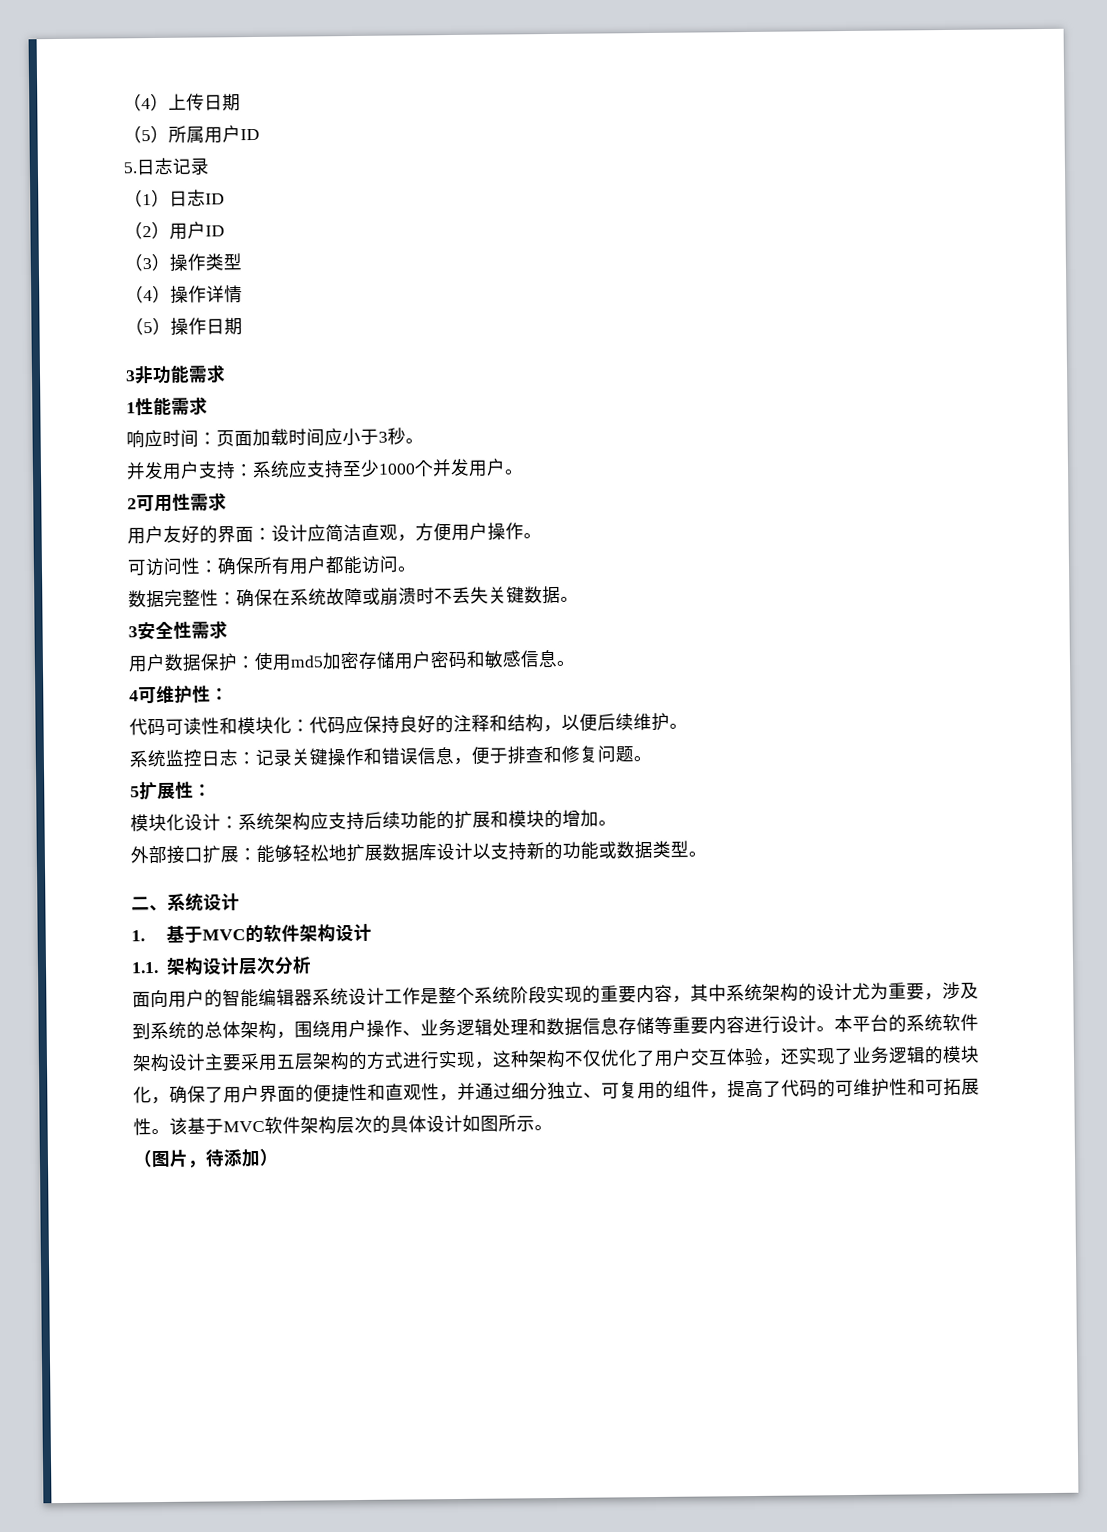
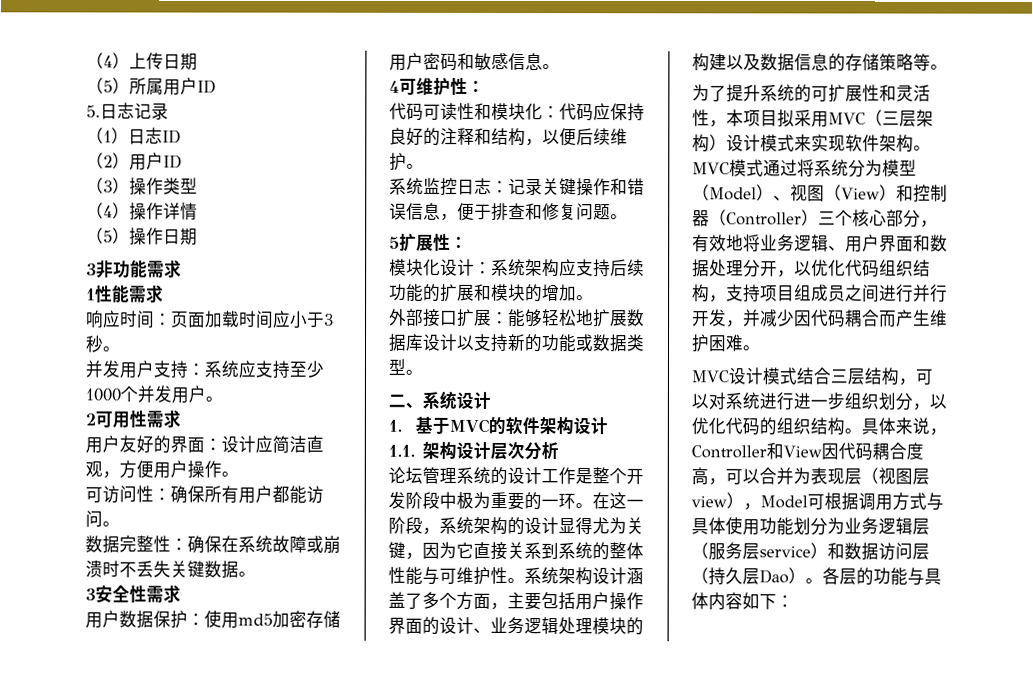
- 面向用户的智能编辑器系统设计工作是整个系统阶段实现的重要内容，其中系统架构的设计尤为重要，涉及到系统的总体架构，围绕用户操作、业务逻辑处理和数据信息存储等重要内容进行设计。本平台的系统软件架构设计主要采用五层架构的方式进行实现，这种架构不仅优化了用户交互体验，还实现了业务逻辑的模块化，确保了用户界面的便捷性和直观性，并通过细分独立、可复用的组件，提高了代码的可维护性和可拓展性。该基于MVC软件架构层次的具体设计如图所示。
- （图片，待添加）
+ 论坛管理系统的设计工作是整个开发阶段中极为重要的一环。在这一阶段，系统架构的设计显得尤为关键，因为它直接关系到系统的整体性能与可维护性。系统架构设计涵盖了多个方面，主要包括用户操作界面的设计、业务逻辑处理模块的构建以及数据信息的存储策略等。
+ 为了提升系统的可扩展性和灵活性，本项目拟采用MVC（三层架构）设计模式来实现软件架构。MVC模式通过将系统分为模型（Model）、视图（View）和控制器（Controller）三个核心部分，有效地将业务逻辑、用户界面和数据处理分开，以优化代码组织结构，支持项目组成员之间进行并行开发，并减少因代码耦合而产生维护困难。
+ MVC设计模式结合三层结构，可以对系统进行进一步组织划分，以优化代码的组织结构。具体来说，Controller和View因代码耦合度高，可以合并为表现层（视图层view），Model可根据调用方式与具体使用功能划分为业务逻辑层（服务层service）和数据访问层（持久层Dao）。各层的功能与具体内容如下：

